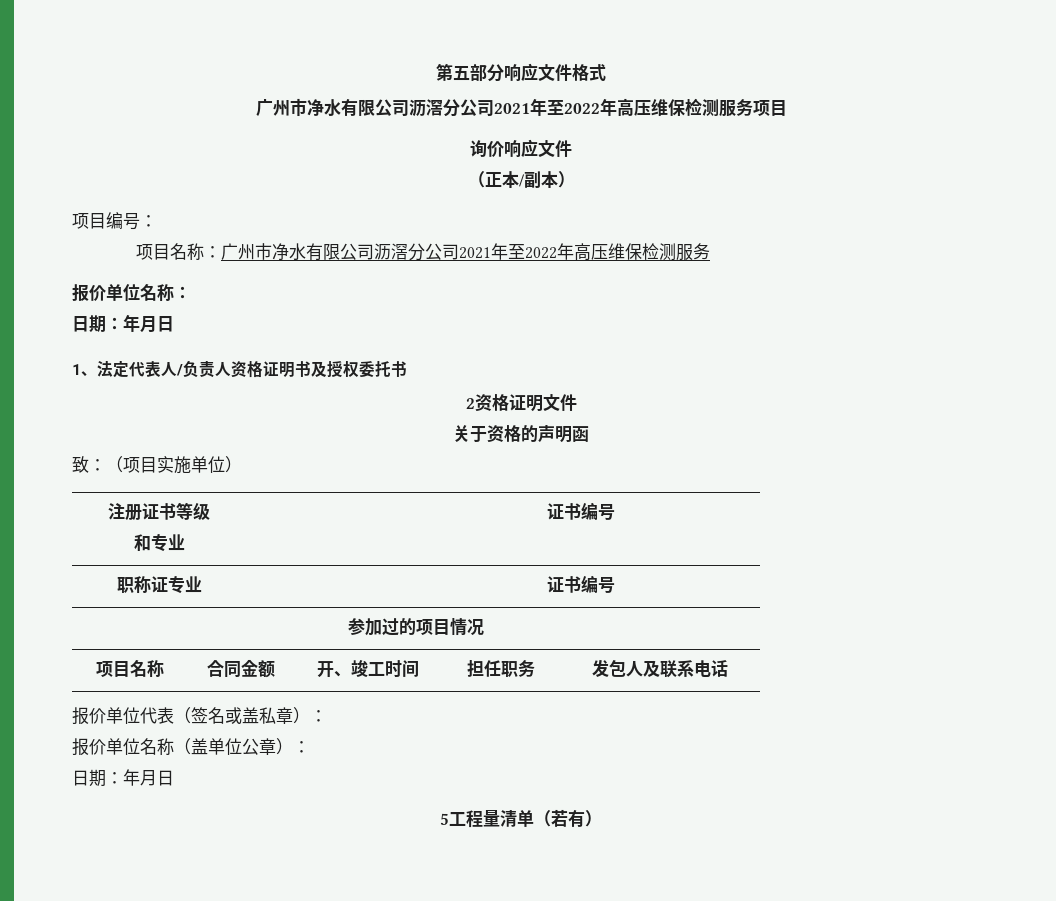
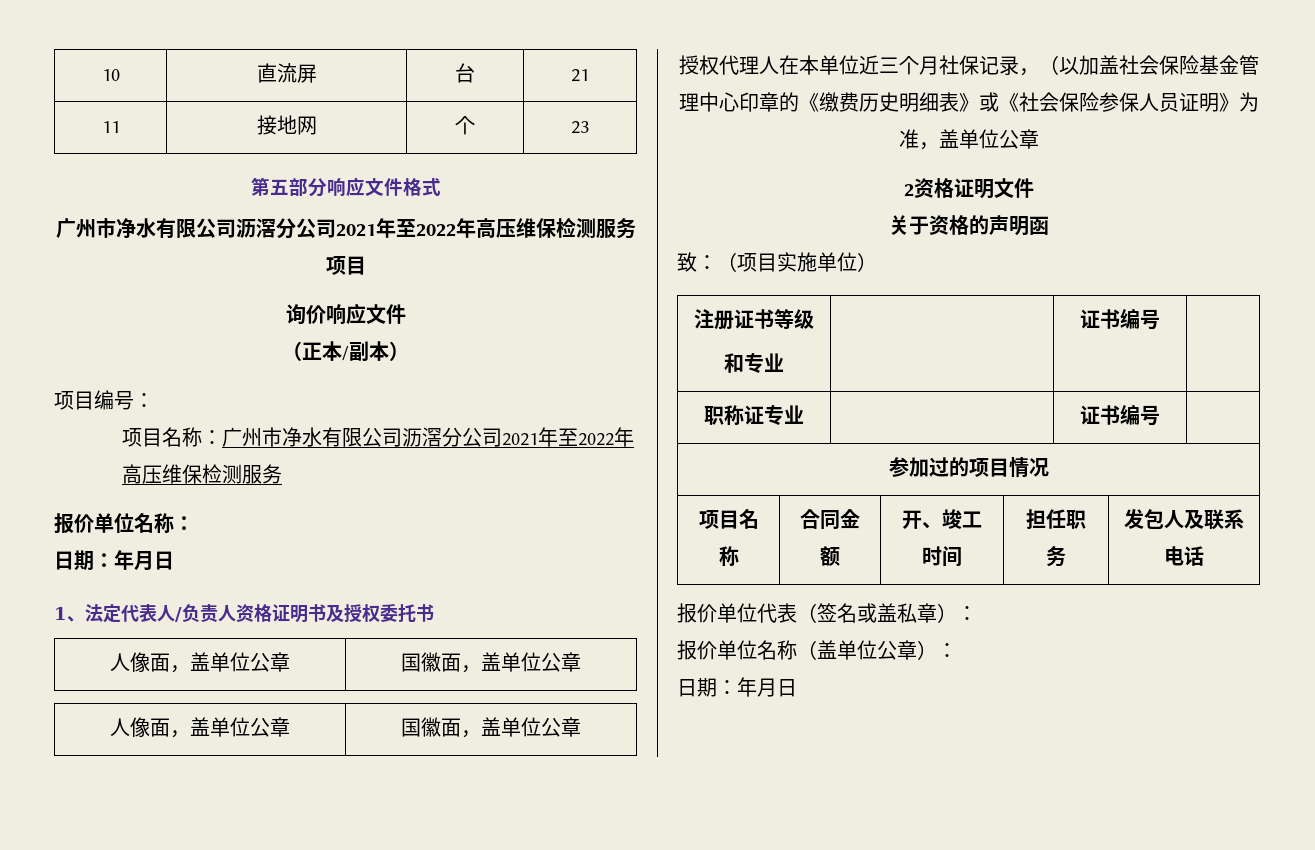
+ 10 | 直流屏 | 台 | 21
+ 11 | 接地网 | 个 | 23
  1、法定代表人/负责人资格证明书及授权委托书
+ 人像面，盖单位公章 | 国徽面，盖单位公章
+ 人像面，盖单位公章 | 国徽面，盖单位公章
+ 授权代理人在本单位近三个月社保记录，（以加盖社会保险基金管理中心印章的《缴费历史明细表》或《社会保险参保人员证明》为准，盖单位公章
- 5工程量清单（若有）

